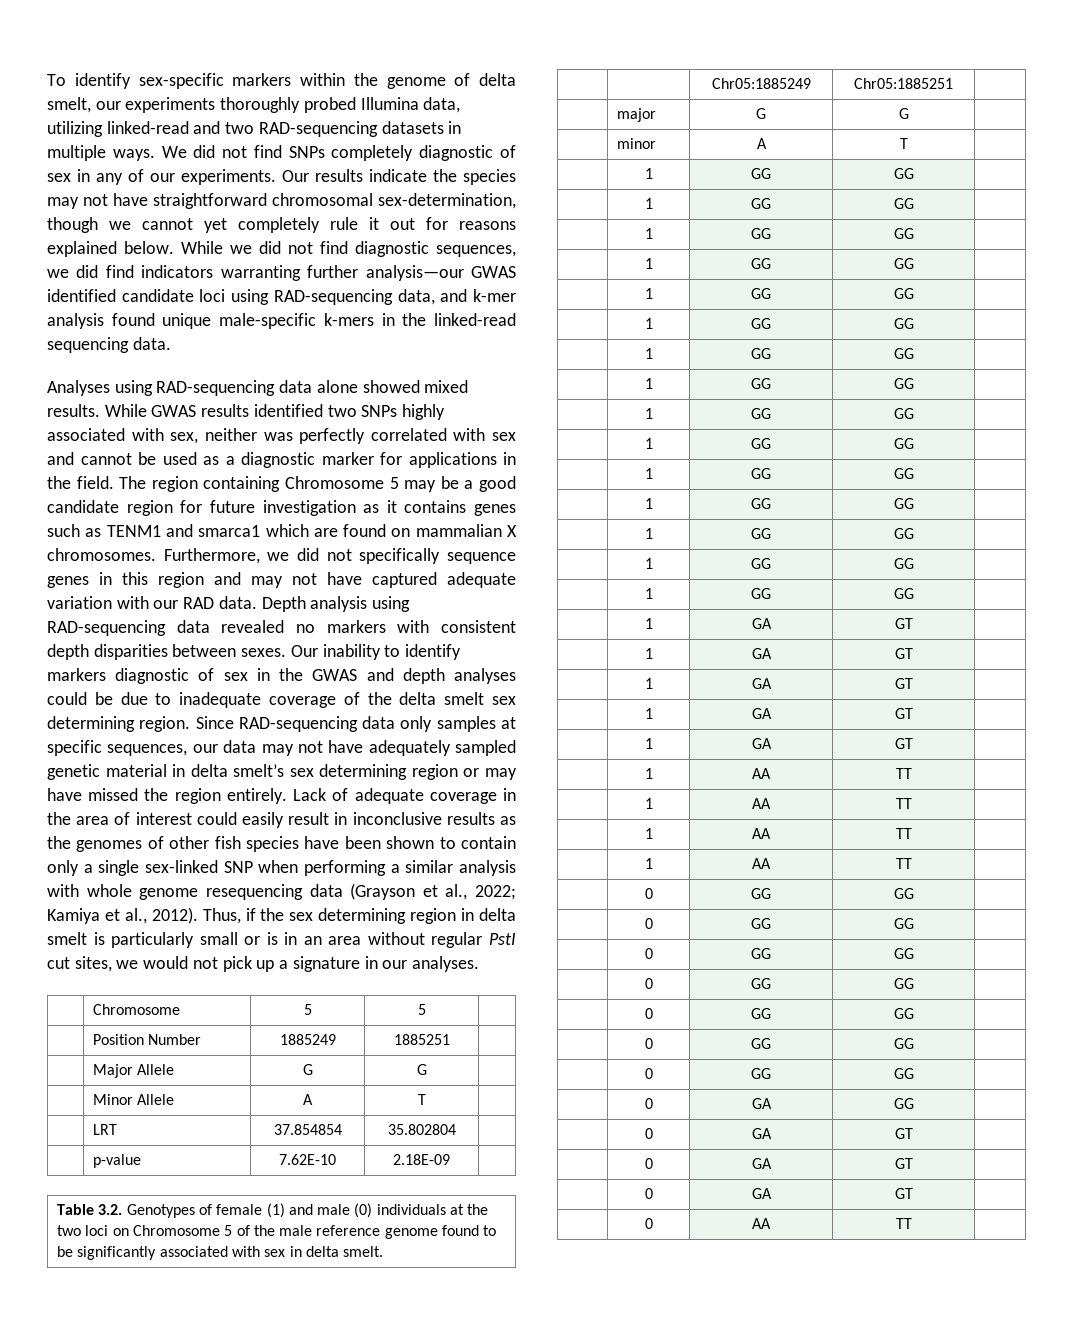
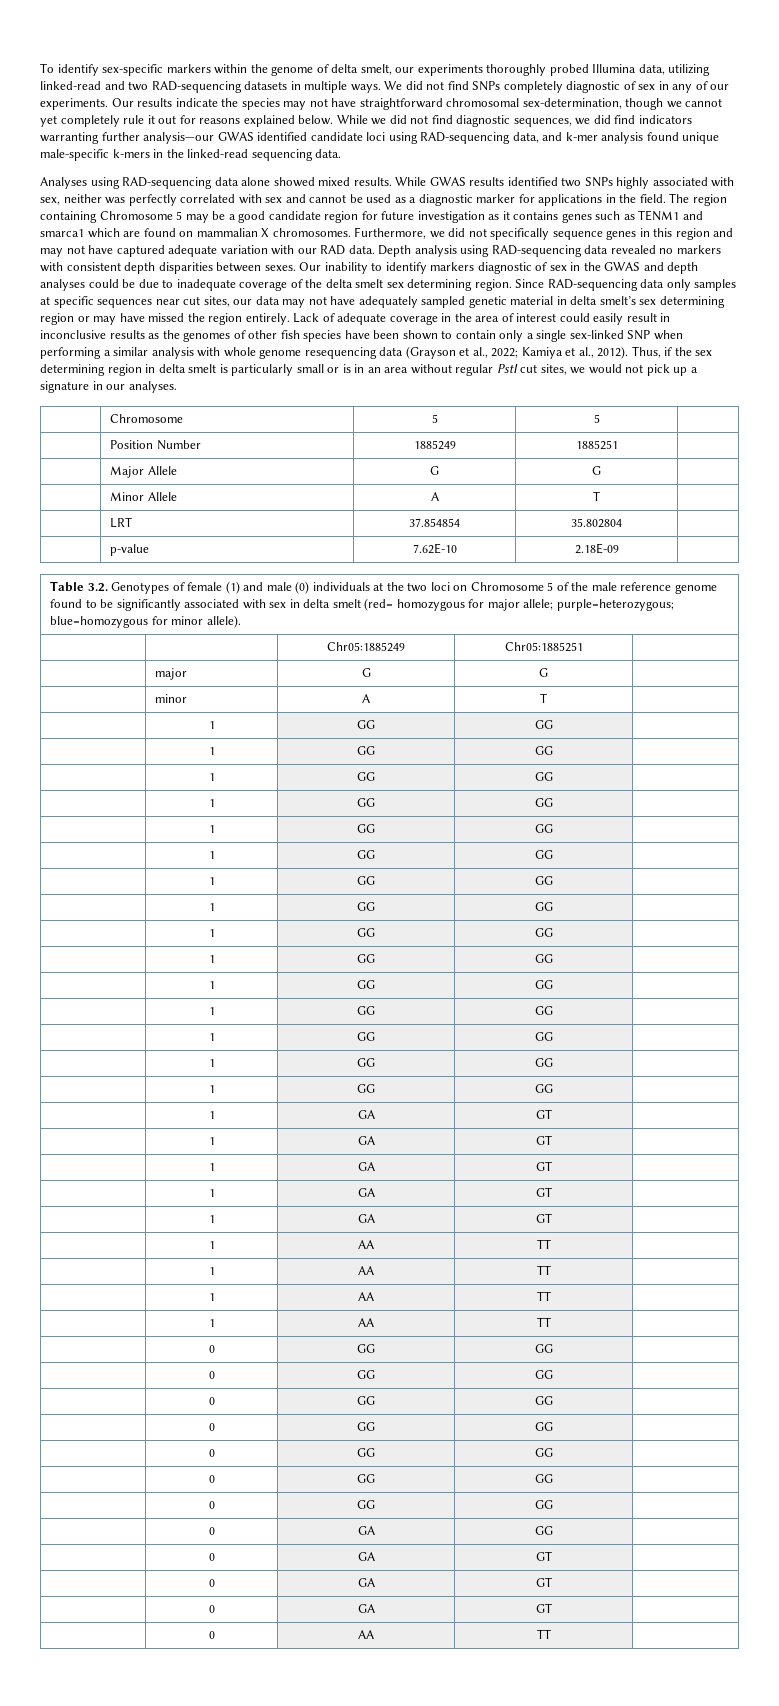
- Since RAD-sequencing data only samples at specific sequences, our data may not have adequately sampled genetic material in delta smelt’s sex determining region or may have missed the region entirely.
+ Since RAD-sequencing data only samples at specific sequences near cut sites, our data may not have adequately sampled genetic material in delta smelt’s sex determining region or may have missed the region entirely.
- Table 3.2. Genotypes of female (1) and male (0) individuals at the two loci on Chromosome 5 of the male reference genome found to be significantly associated with sex in delta smelt.
+ Table 3.2. Genotypes of female (1) and male (0) individuals at the two loci on Chromosome 5 of the male reference genome found to be significantly associated with sex in delta smelt (red= homozygous for major allele; purple=heterozygous; blue=homozygous for minor allele).

